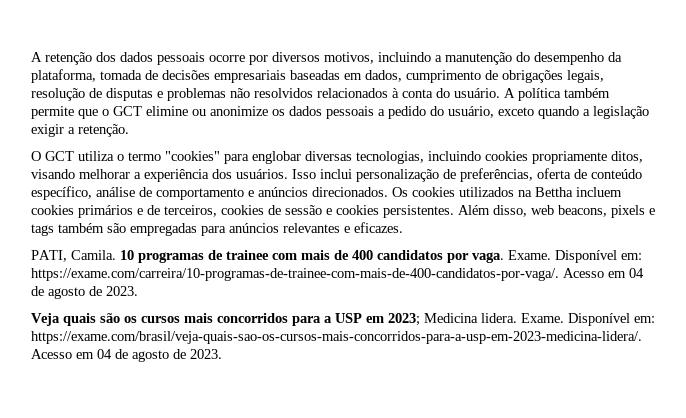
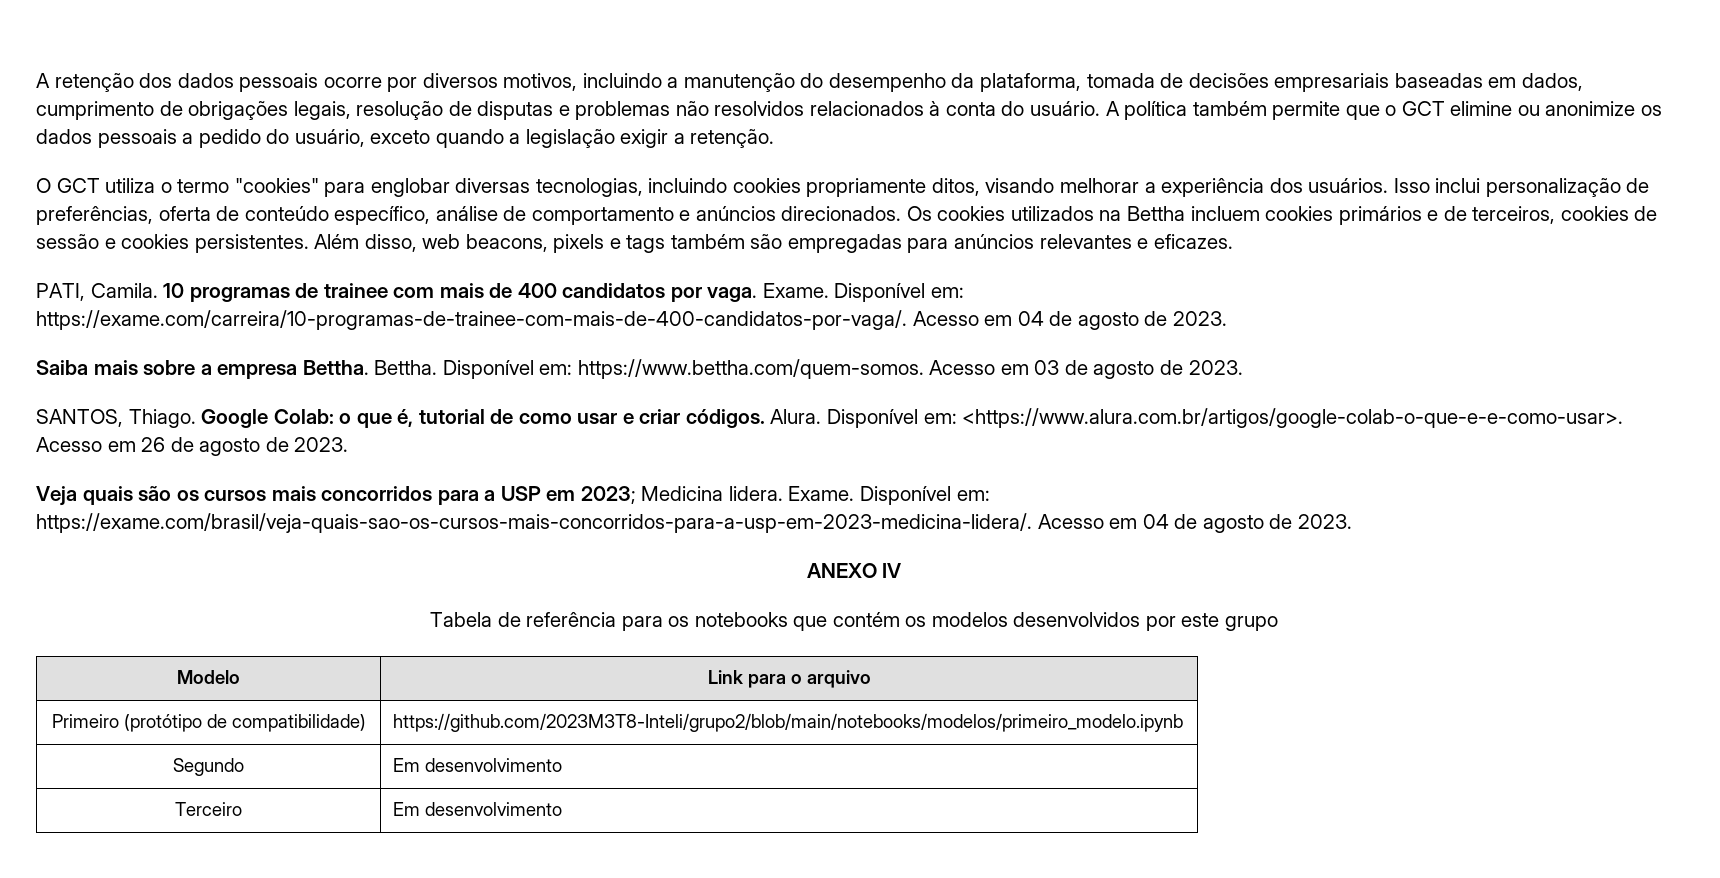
+ Saiba mais sobre a empresa Bettha. Bettha. Disponível em: https://www.bettha.com/quem-somos. Acesso em 03 de agosto de 2023.
+ SANTOS, Thiago. Google Colab: o que é, tutorial de como usar e criar códigos. Alura. Disponível em: <https://www.alura.com.br/artigos/google-colab-o-que-e-e-como-usar>. Acesso em 26 de agosto de 2023.
+ ANEXO IV
+ Tabela de referência para os notebooks que contém os modelos desenvolvidos por este grupo
+ Modelo | Link para o arquivo
+ Primeiro (protótipo de compatibilidade) | https://github.com/2023M3T8-Inteli/grupo2/blob/main/notebooks/modelos/primeiro_modelo.ipynb
+ Segundo | Em desenvolvimento
+ Terceiro | Em desenvolvimento

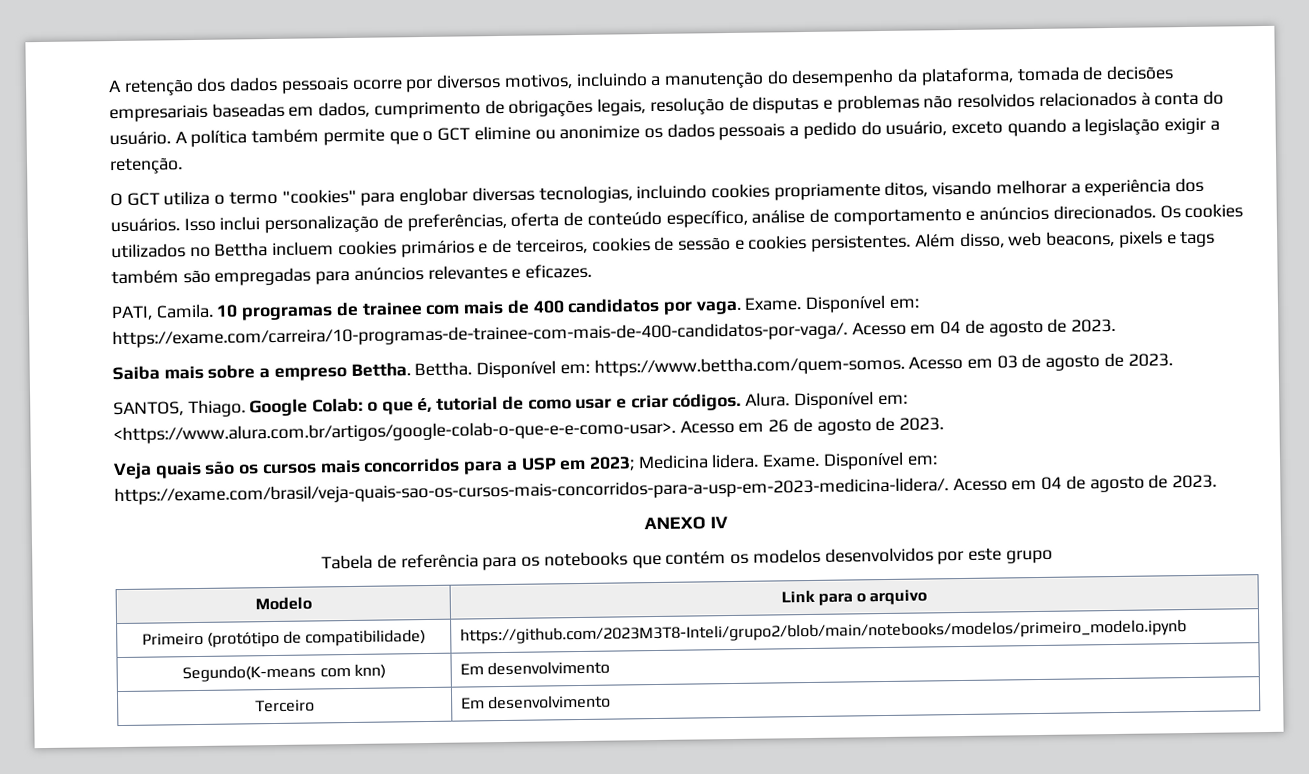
- Os cookies utilizados na Bettha incluem cookies primários e de terceiros, cookies de sessão e cookies persistentes.
+ Os cookies utilizados no Bettha incluem cookies primários e de terceiros, cookies de sessão e cookies persistentes.
- Saiba mais sobre a empresa Bettha.
+ Saiba mais sobre a empreso Bettha.
- Segundo | Em desenvolvimento
+ Segundo(K-means com knn) | Em desenvolvimento

